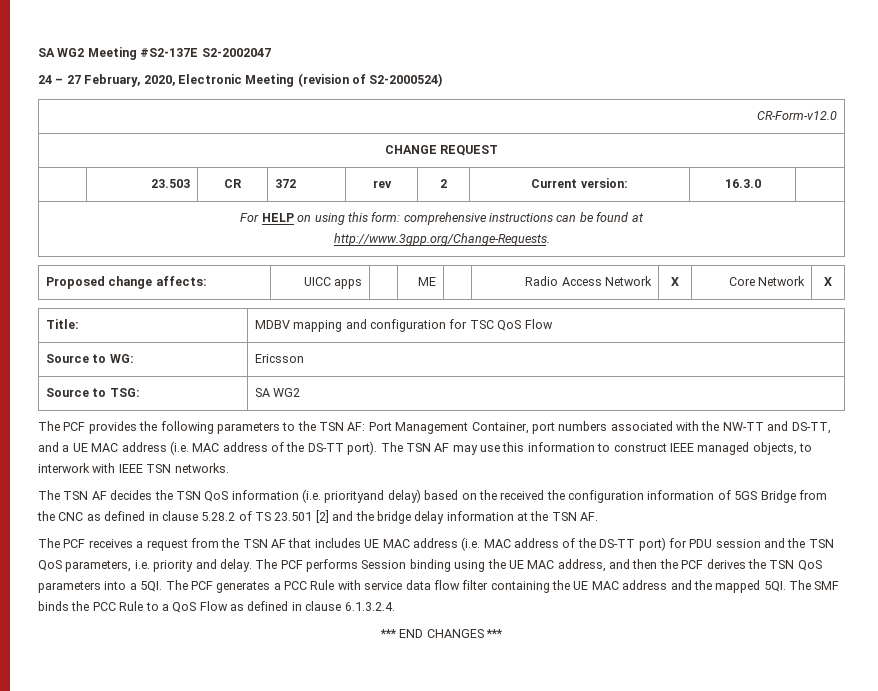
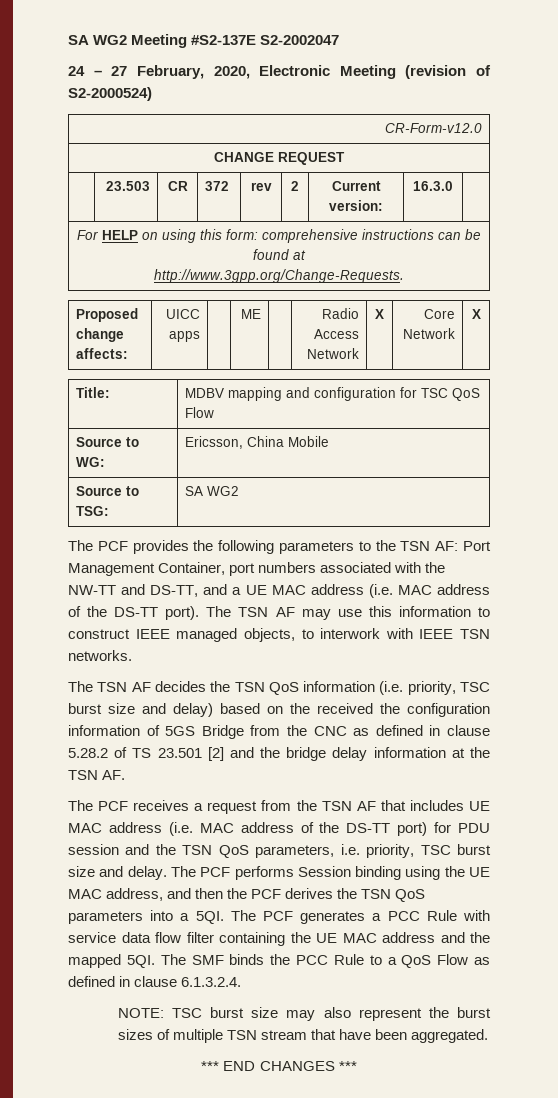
- Source to WG: | Ericsson
+ Source to WG: | Ericsson, China Mobile
- The TSN AF decides the TSN QoS information (i.e. priorityand delay) based on the received the configuration information of 5GS Bridge from the CNC as defined in clause 5.28.2 of TS 23.501 [2] and the bridge delay information at the TSN AF.
+ The TSN AF decides the TSN QoS information (i.e. priority, TSC burst size and delay) based on the received the configuration information of 5GS Bridge from the CNC as defined in clause 5.28.2 of TS 23.501 [2] and the bridge delay information at the TSN AF.
- The PCF receives a request from the TSN AF that includes UE MAC address (i.e. MAC address of the DS-TT port) for PDU session and the TSN QoS parameters, i.e. priority and delay.
+ The PCF receives a request from the TSN AF that includes UE MAC address (i.e. MAC address of the DS-TT port) for PDU session and the TSN QoS parameters, i.e. priority, TSC burst size and delay.
+ NOTE: TSC burst size may also represent the burst sizes of multiple TSN stream that have been aggregated.

